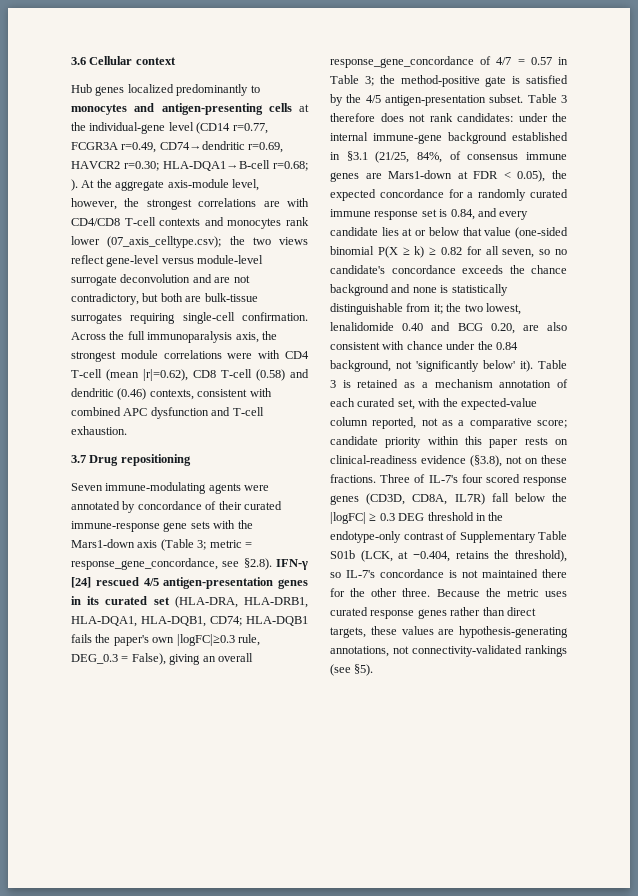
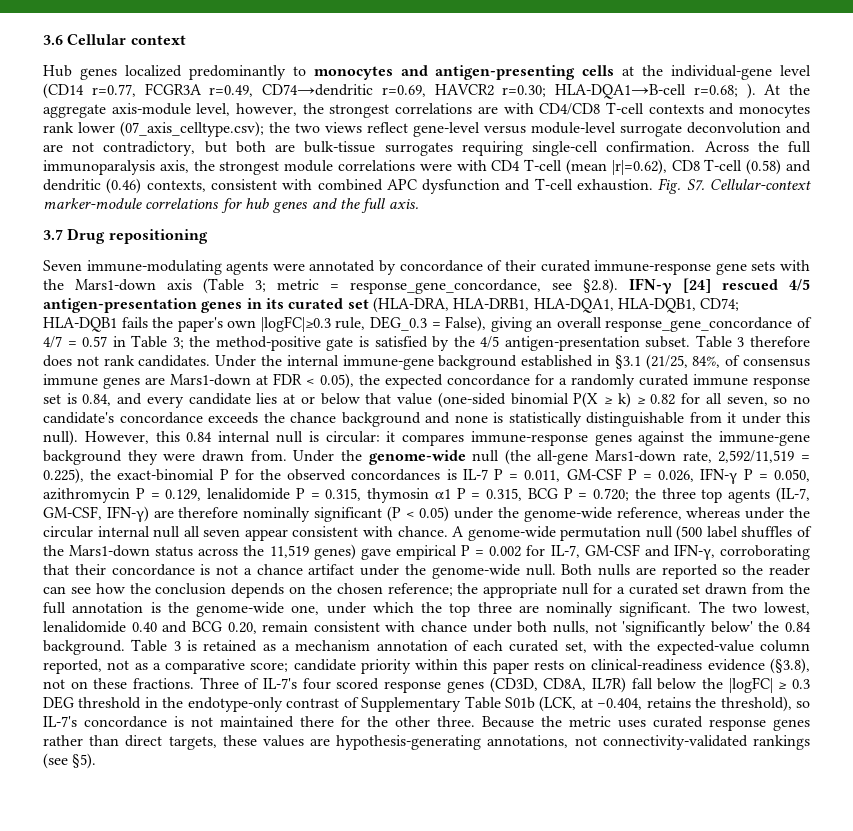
+ Fig. S7. Cellular-context marker-module correlations for hub genes and the full axis.
- Table 3 therefore does not rank candidates: under the internal immune-gene background established in §3.1 (21/25, 84%, of consensus immune genes are Mars1-down at FDR < 0.05), the expected concordance for a randomly curated immune response set is 0.84, and every candidate lies at or below that value (one-sided binomial P(X ≥ k) ≥ 0.82 for all seven, so no candidate's concordance exceeds the chance background and none is statistically distinguishable from it; the two lowest, lenalidomide 0.40 and BCG 0.20, are also consistent with chance under the 0.84 background, not 'significantly below' it).
+ Table 3 therefore does not rank candidates. Under the internal immune-gene background established in §3.1 (21/25, 84%, of consensus immune genes are Mars1-down at FDR < 0.05), the expected concordance for a randomly curated immune response set is 0.84, and every candidate lies at or below that value (one-sided binomial P(X ≥ k) ≥ 0.82 for all seven, so no candidate's concordance exceeds the chance background and none is statistically distinguishable from it under this null). However, this 0.84 internal null is circular: it compares immune-response genes against the immune-gene background they were drawn from. Under the genome-wide null (the all-gene Mars1-down rate, 2,592/11,519 = 0.225), the exact-binomial P for the observed concordances is IL-7 P = 0.011, GM-CSF P = 0.026, IFN-γ P = 0.050, azithromycin P = 0.129, lenalidomide P = 0.315, thymosin α1 P = 0.315, BCG P = 0.720; the three top agents (IL-7, GM-CSF, IFN-γ) are therefore nominally significant (P < 0.05) under the genome-wide reference, whereas under the circular internal null all seven appear consistent with chance. A genome-wide permutation null (500 label shuffles of the Mars1-down status across the 11,519 genes) gave empirical P = 0.002 for IL-7, GM-CSF and IFN-γ, corroborating that their concordance is not a chance artifact under the genome-wide null. Both nulls are reported so the reader can see how the conclusion depends on the chosen reference; the appropriate null for a curated set drawn from the full annotation is the genome-wide one, under which the top three are nominally significant. The two lowest, lenalidomide 0.40 and BCG 0.20, remain consistent with chance under both nulls, not 'significantly below' the 0.84 background.

